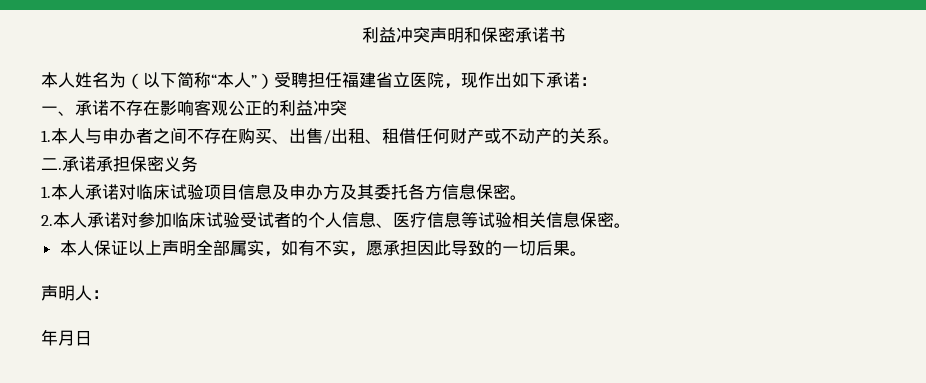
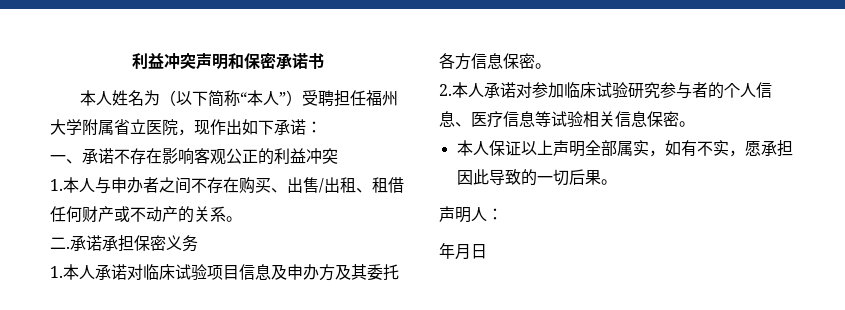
- 本人姓名为（以下简称“本人”）受聘担任福建省立医院，现作出如下承诺：
+ 本人姓名为（以下简称“本人”）受聘担任福州大学附属省立医院，现作出如下承诺：
- 2.本人承诺对参加临床试验受试者的个人信息、医疗信息等试验相关信息保密。
+ 2.本人承诺对参加临床试验研究参与者的个人信息、医疗信息等试验相关信息保密。

